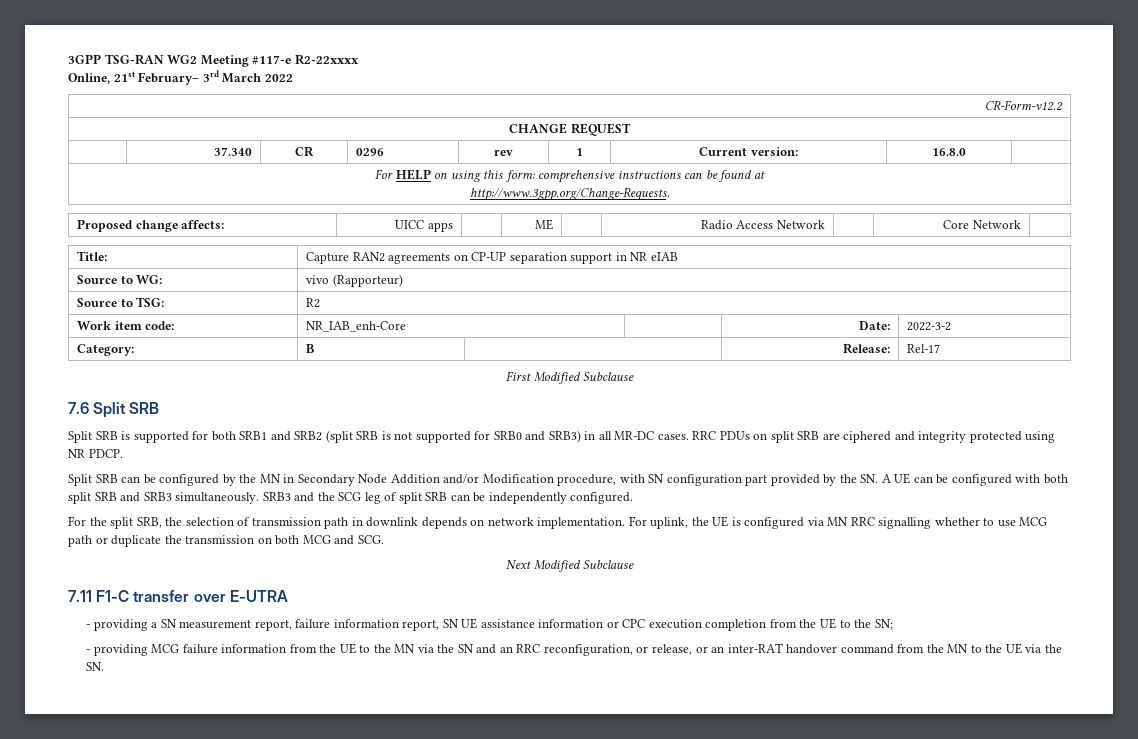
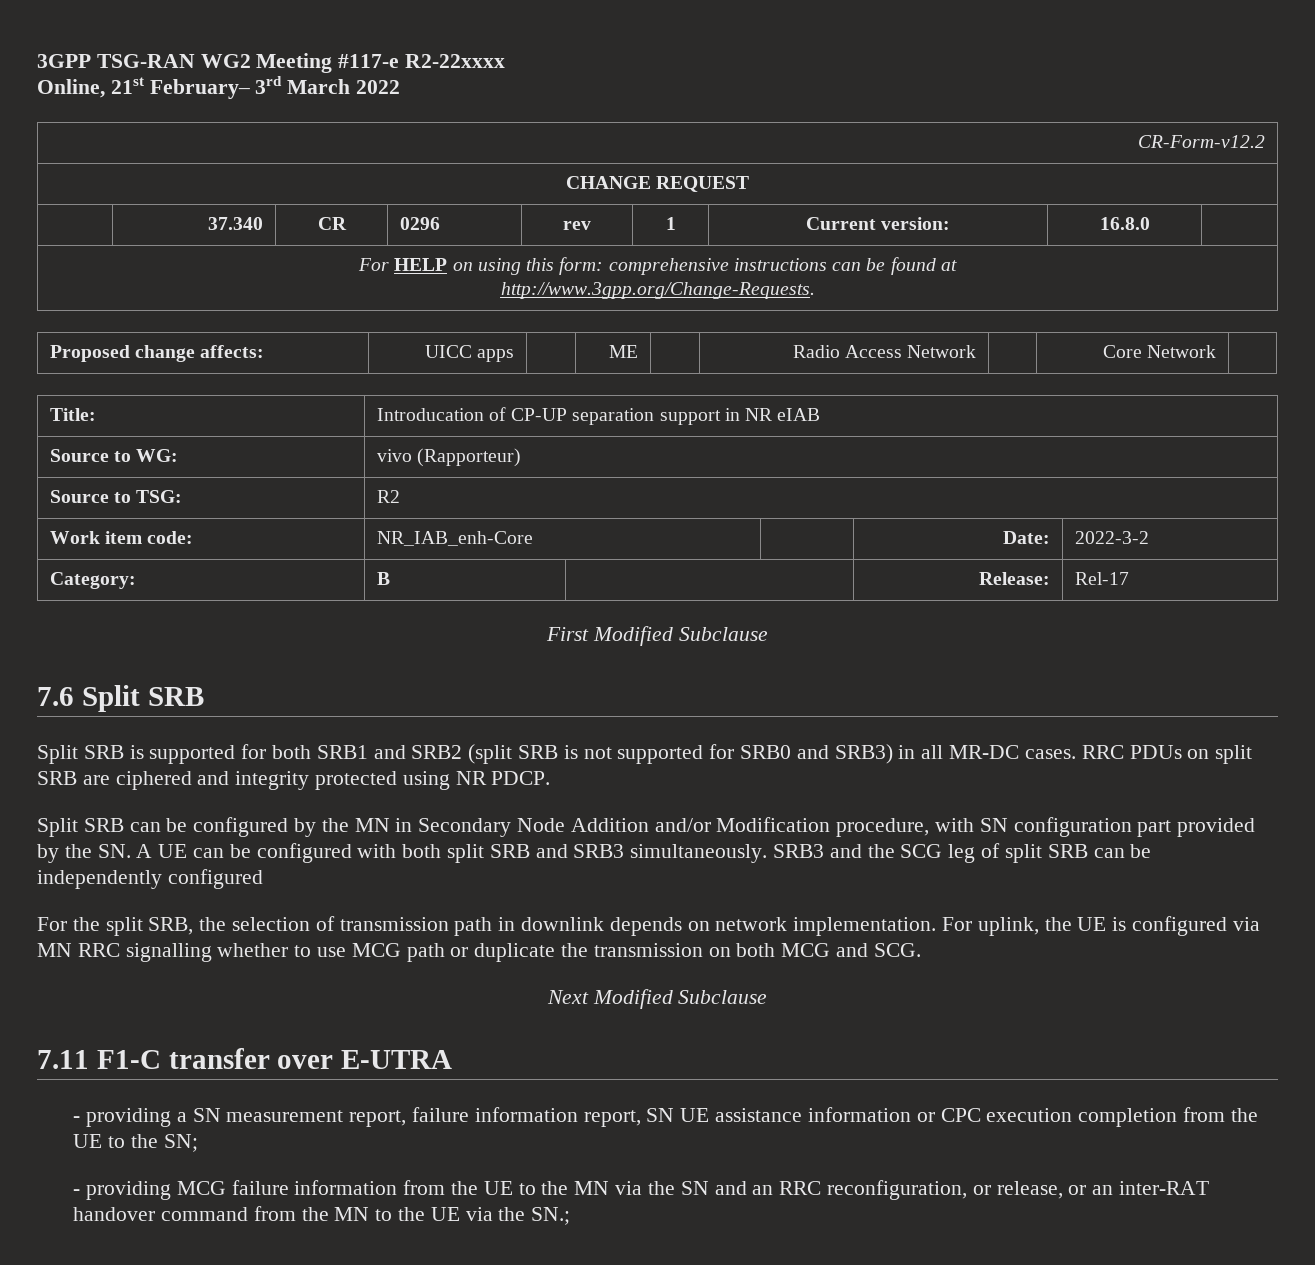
- Title: | Capture RAN2 agreements on CP-UP separation support in NR eIAB
+ Title: | Introducation of CP-UP separation support in NR eIAB
- SRB3 and the SCG leg of split SRB can be independently configured.
+ SRB3 and the SCG leg of split SRB can be independently configured
- - providing MCG failure information from the UE to the MN via the SN and an RRC reconfiguration, or release, or an inter-RAT handover command from the MN to the UE via the SN.
+ - providing MCG failure information from the UE to the MN via the SN and an RRC reconfiguration, or release, or an inter-RAT handover command from the MN to the UE via the SN.;

